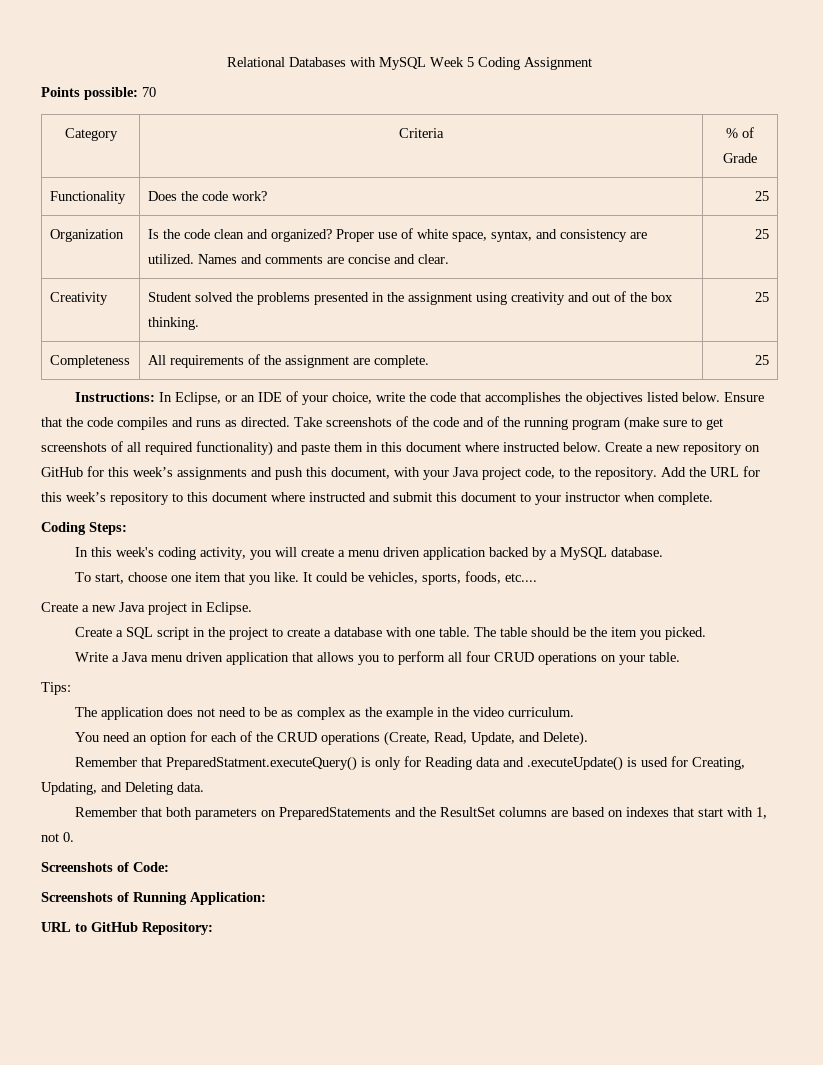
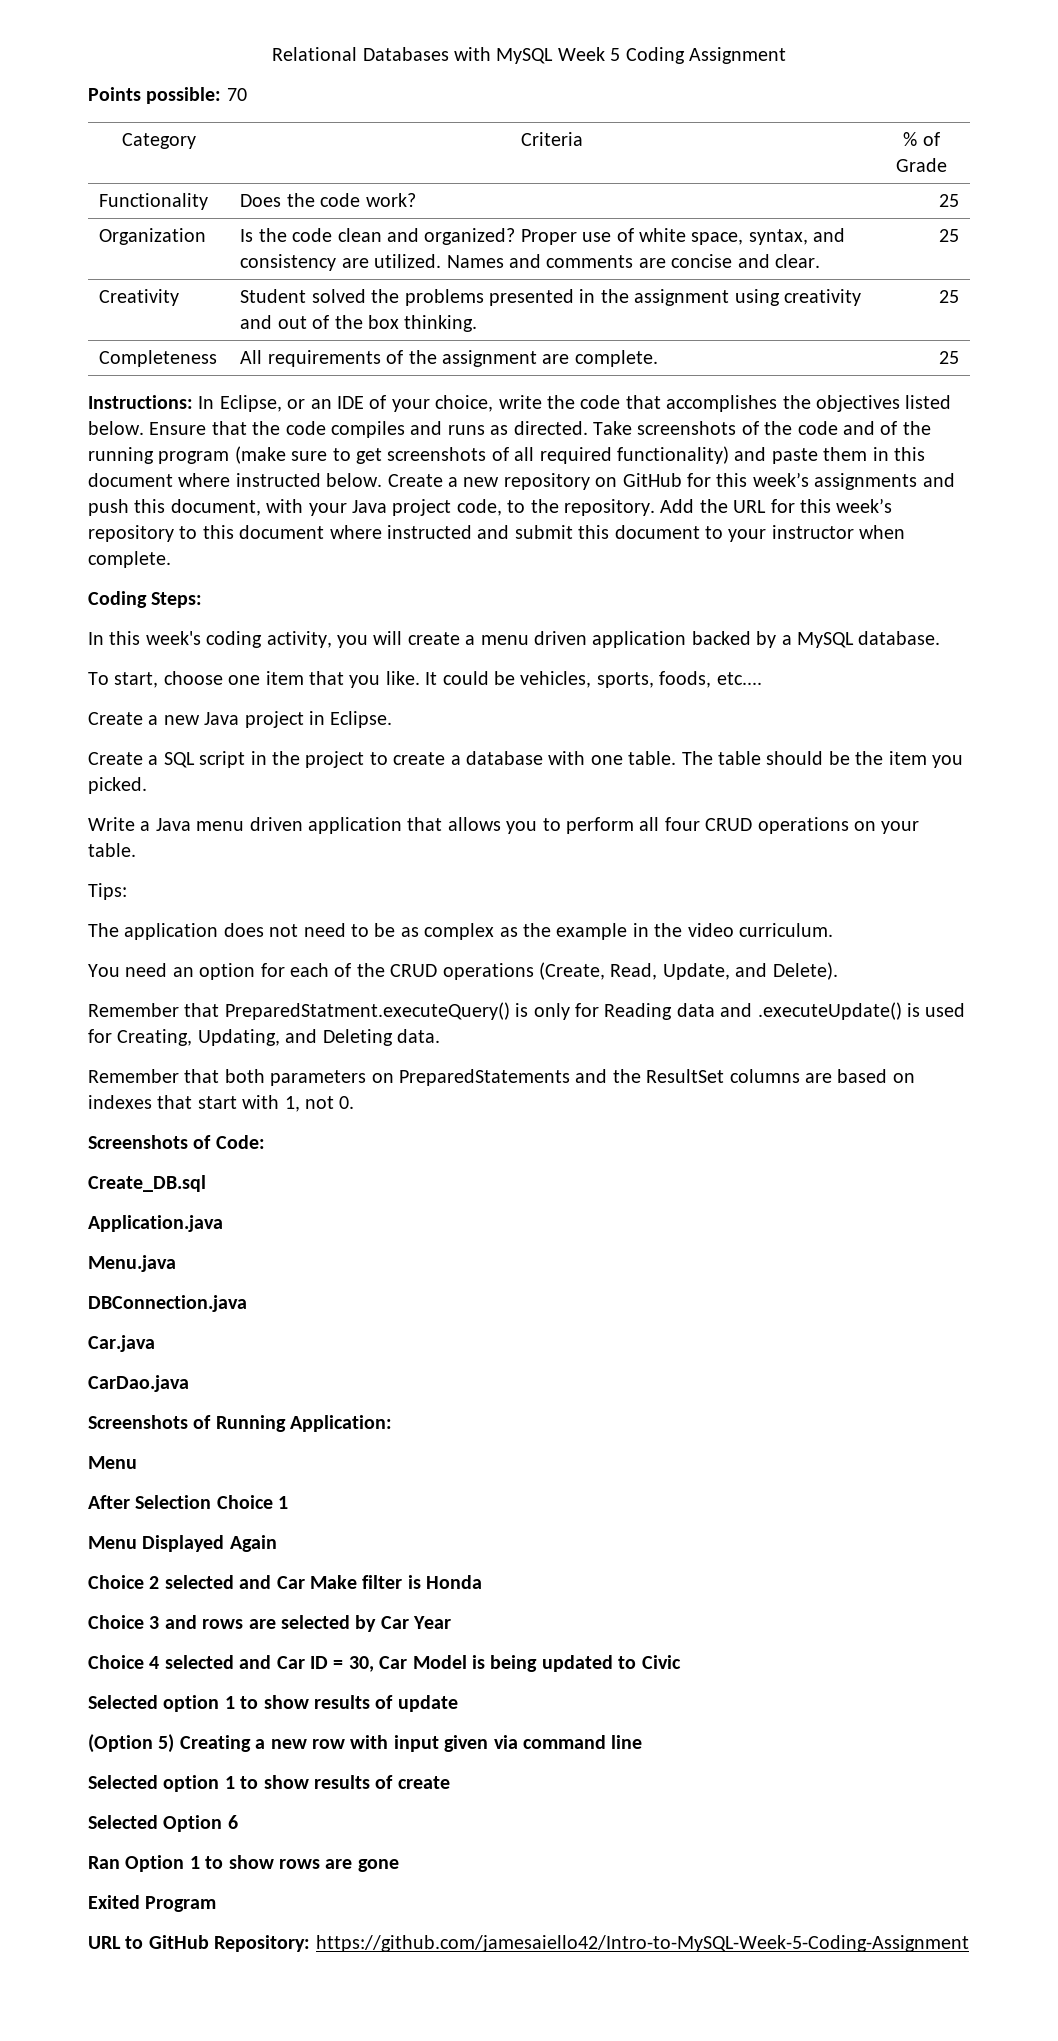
+ Create_DB.sql
+ Application.java
+ Menu.java
+ DBConnection.java
+ Car.java
+ CarDao.java
  Screenshots of Running Application:
+ Menu
+ After Selection Choice 1
+ Menu Displayed Again
+ Choice 2 selected and Car Make filter is Honda
+ Choice 3 and rows are selected by Car Year
+ Choice 4 selected and Car ID = 30, Car Model is being updated to Civic
+ Selected option 1 to show results of update
+ (Option 5) Creating a new row with input given via command line
+ Selected option 1 to show results of create
+ Selected Option 6
+ Ran Option 1 to show rows are gone
+ Exited Program
- URL to GitHub Repository:
+ URL to GitHub Repository: https://github.com/jamesaiello42/Intro-to-MySQL-Week-5-Coding-Assignment

